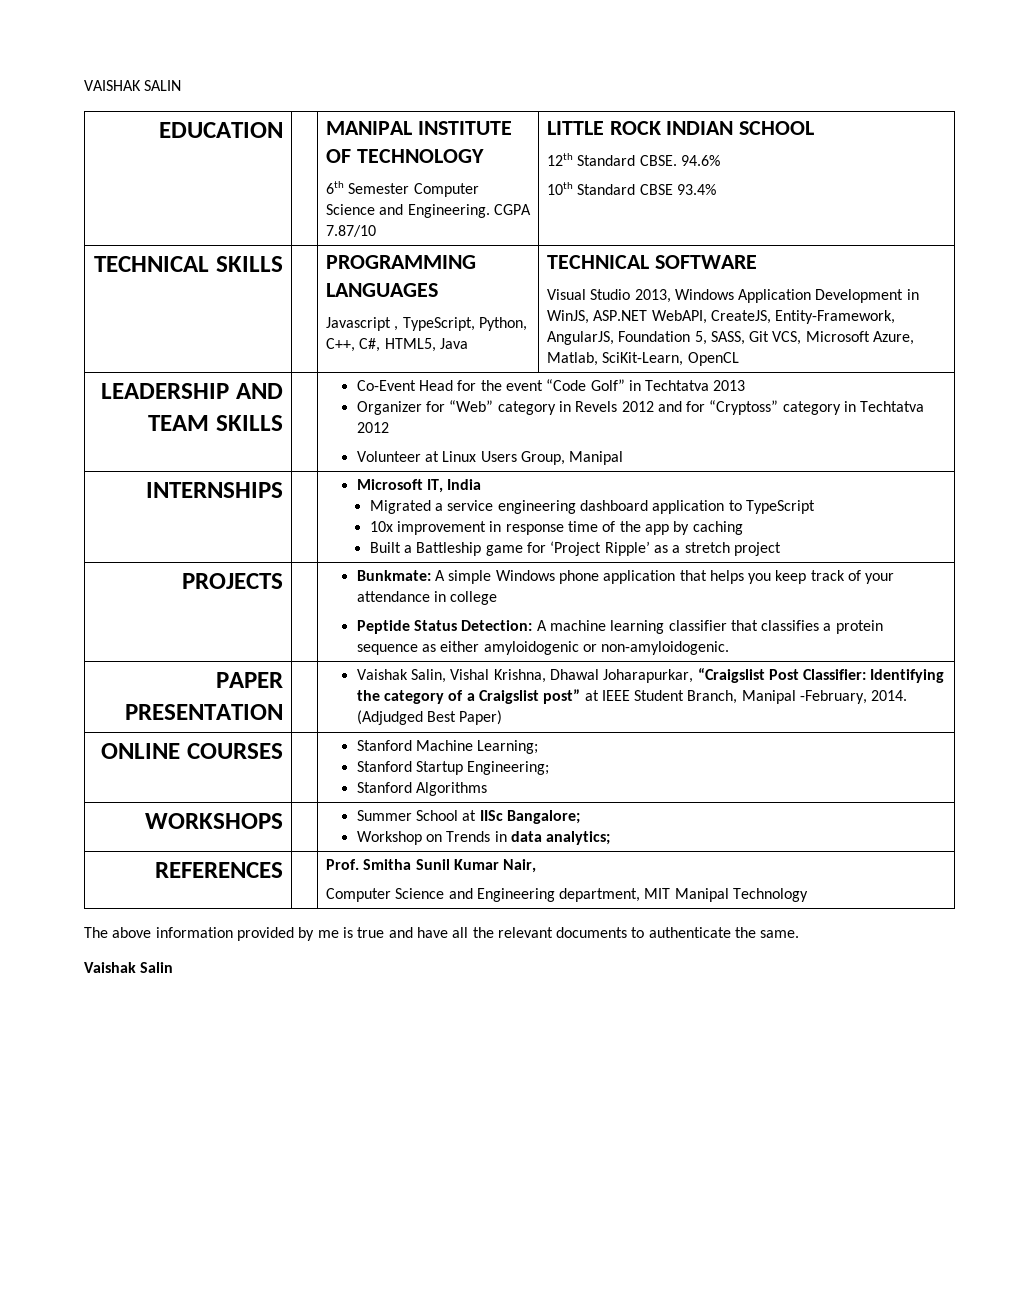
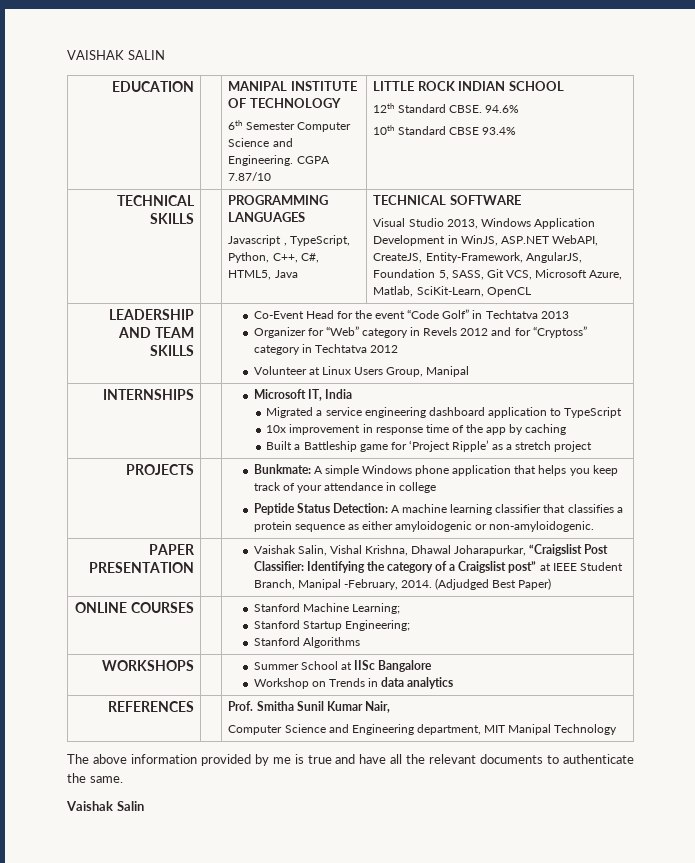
- WORKSHOPS | | Summer School at IISc Bangalore;
- Workshop on Trends in data analytics;
+ WORKSHOPS | | Summer School at IISc Bangalore
+ Workshop on Trends in data analytics

